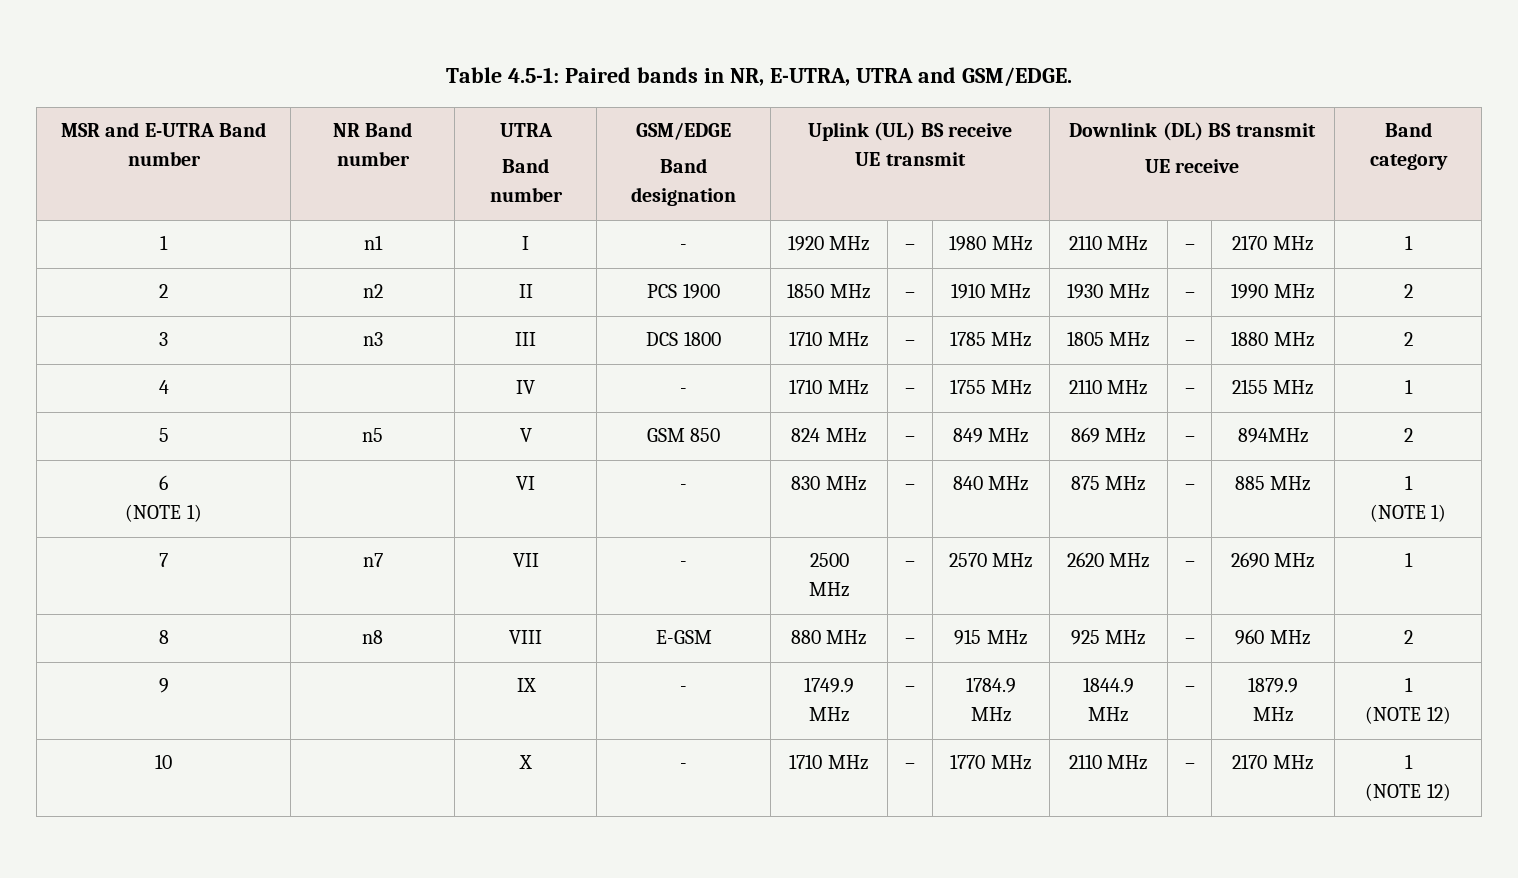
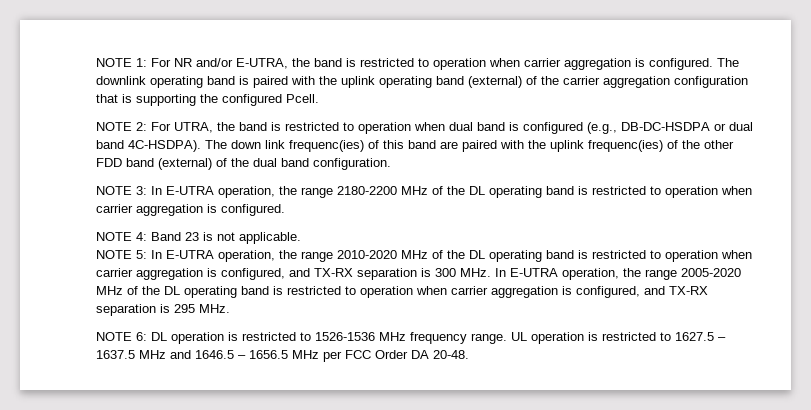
- Table 4.5-1: Paired bands in NR, E-UTRA, UTRA and GSM/EDGE.
- MSR and E-UTRA Band number | NR Band number | UTRA
- Band number | GSM/EDGE
- Band designation | Uplink (UL) BS receive
- UE transmit | Downlink (DL) BS transmit
- UE receive | Band category
- 1 | n1 | I | - | 1920 MHz | – | 1980 MHz | 2110 MHz | – | 2170 MHz | 1
- 2 | n2 | II | PCS 1900 | 1850 MHz | – | 1910 MHz | 1930 MHz | – | 1990 MHz | 2
- 3 | n3 | III | DCS 1800 | 1710 MHz | – | 1785 MHz | 1805 MHz | – | 1880 MHz | 2
- 4 | | IV | - | 1710 MHz | – | 1755 MHz | 2110 MHz | – | 2155 MHz | 1
- 5 | n5 | V | GSM 850 | 824 MHz | – | 849 MHz | 869 MHz | – | 894MHz | 2
- 6
- (NOTE 1) | | VI | - | 830 MHz | – | 840 MHz | 875 MHz | – | 885 MHz | 1
- (NOTE 1)
- 7 | n7 | VII | - | 2500 MHz | – | 2570 MHz | 2620 MHz | – | 2690 MHz | 1
- 8 | n8 | VIII | E-GSM | 880 MHz | – | 915 MHz | 925 MHz | – | 960 MHz | 2
- 9 | | IX | - | 1749.9 MHz | – | 1784.9 MHz | 1844.9 MHz | – | 1879.9 MHz | 1
- (NOTE 12)
- 10 | | X | - | 1710 MHz | – | 1770 MHz | 2110 MHz | – | 2170 MHz | 1
- (NOTE 12)
+ NOTE 1: For NR and/or E-UTRA, the band is restricted to operation when carrier aggregation is configured. The downlink operating band is paired with the uplink operating band (external) of the carrier aggregation configuration that is supporting the configured Pcell.
+ NOTE 2: For UTRA, the band is restricted to operation when dual band is configured (e.g., DB-DC-HSDPA or dual band 4C-HSDPA). The down link frequenc(ies) of this band are paired with the uplink frequenc(ies) of the other FDD band (external) of the dual band configuration.
+ NOTE 3: In E-UTRA operation, the range 2180-2200 MHz of the DL operating band is restricted to operation when carrier aggregation is configured.
+ NOTE 4: Band 23 is not applicable.
+ NOTE 5: In E-UTRA operation, the range 2010-2020 MHz of the DL operating band is restricted to operation when carrier aggregation is configured, and TX-RX separation is 300 MHz. In E-UTRA operation, the range 2005-2020 MHz of the DL operating band is restricted to operation when carrier aggregation is configured, and TX-RX separation is 295 MHz.
+ NOTE 6: DL operation is restricted to 1526-1536 MHz frequency range. UL operation is restricted to 1627.5 – 1637.5 MHz and 1646.5 – 1656.5 MHz per FCC Order DA 20-48.

